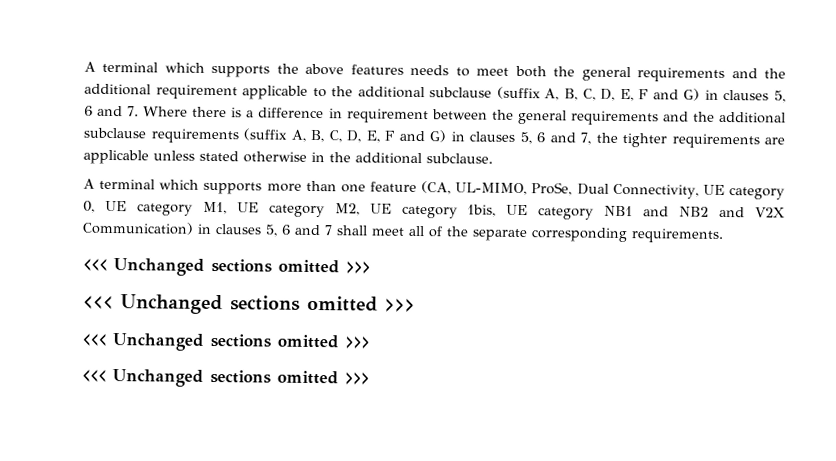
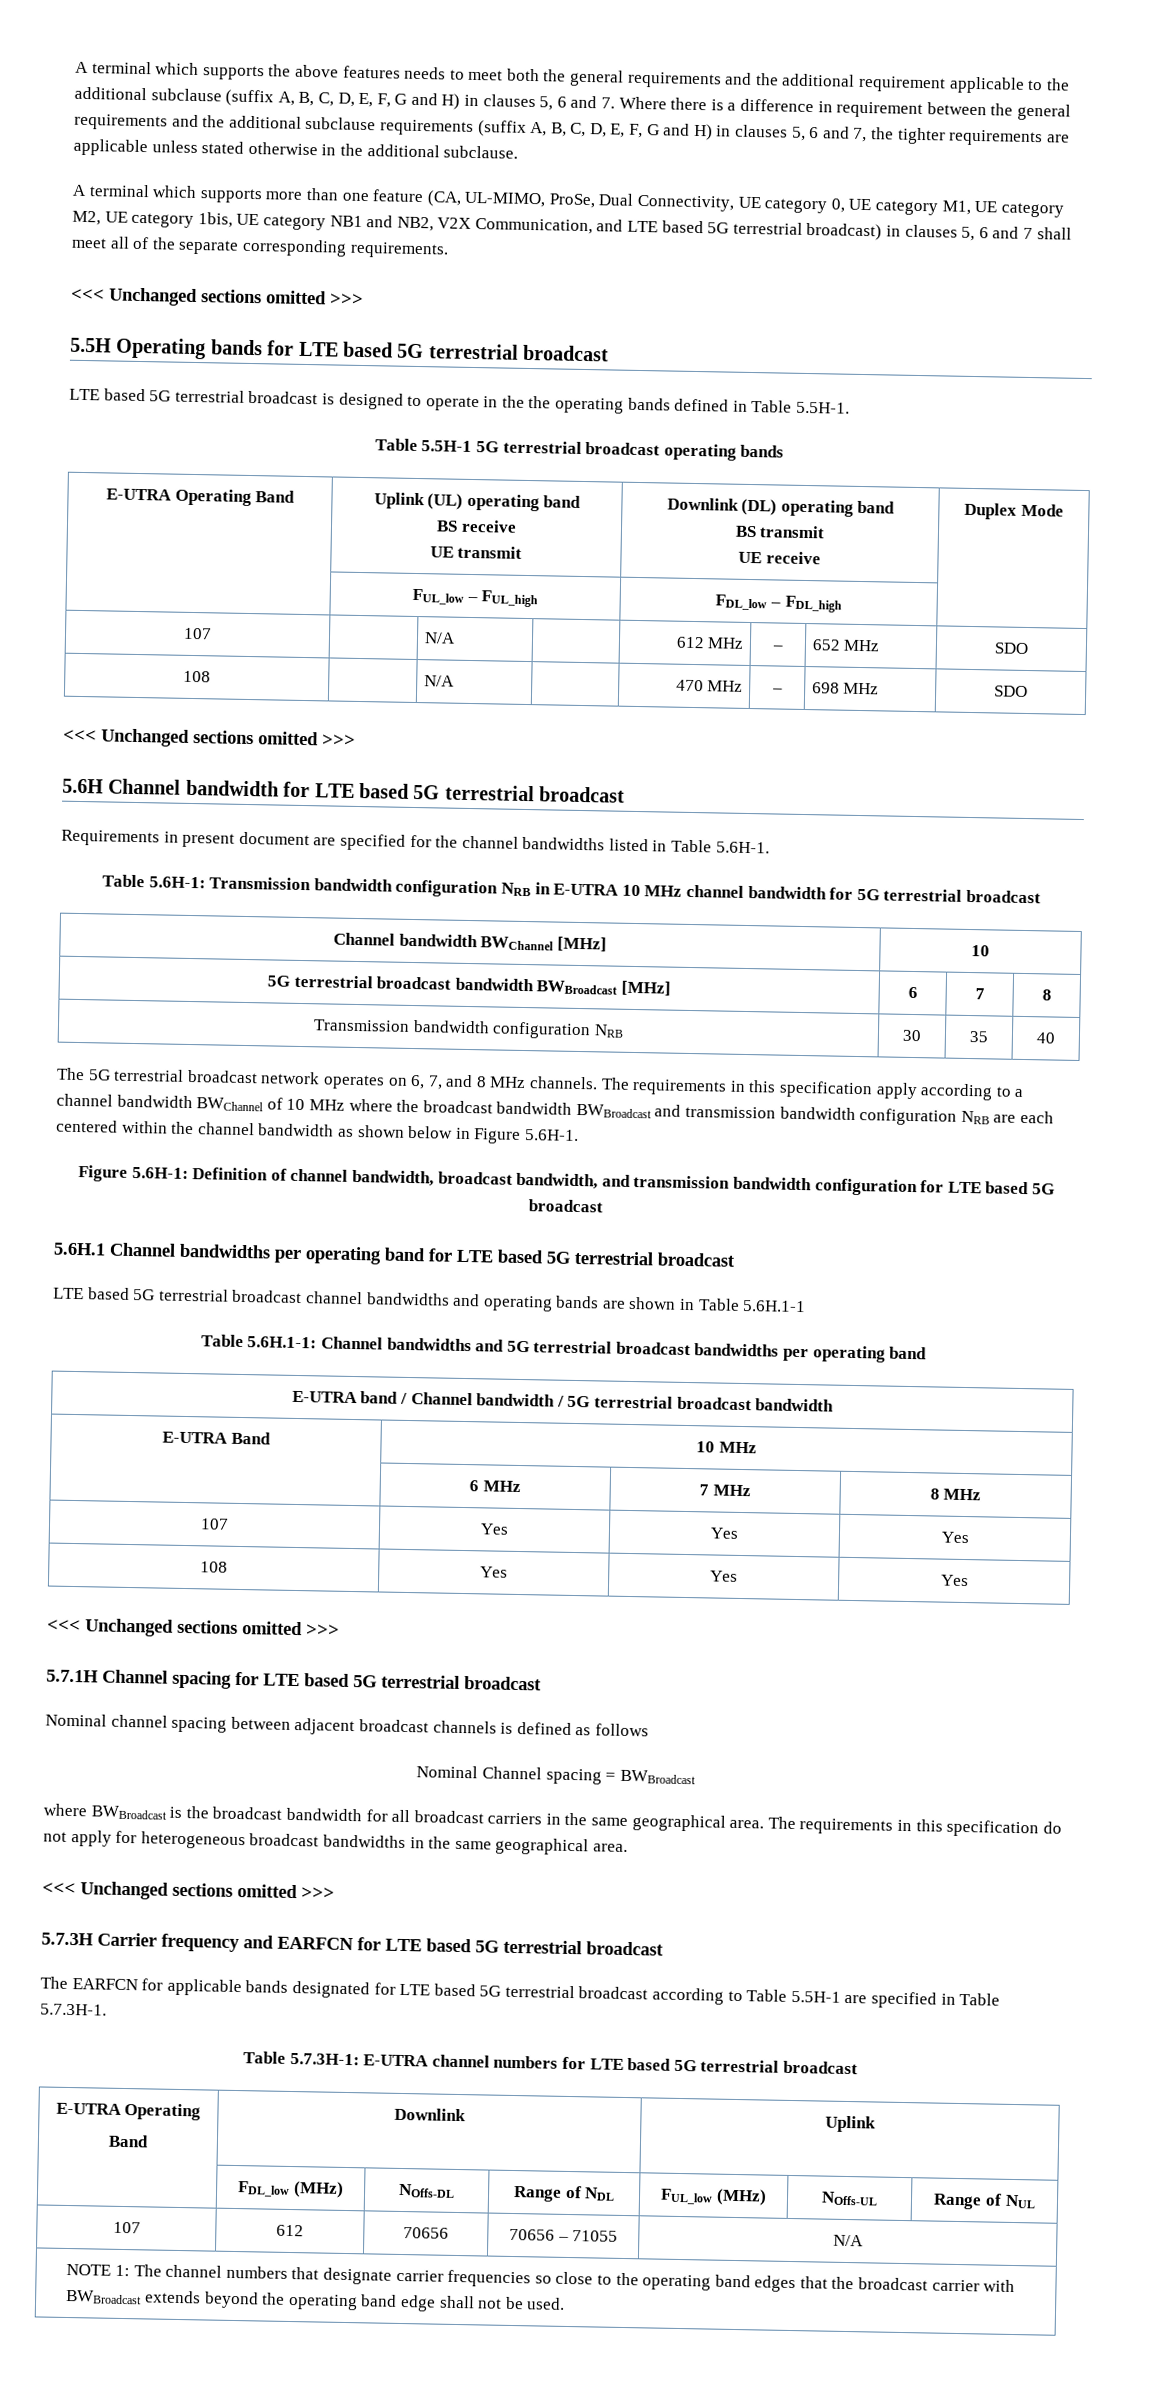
- A terminal which supports the above features needs to meet both the general requirements and the additional requirement applicable to the additional subclause (suffix A, B, C, D, E, F and G) in clauses 5, 6 and 7. Where there is a difference in requirement between the general requirements and the additional subclause requirements (suffix A, B, C, D, E, F and G) in clauses 5, 6 and 7, the tighter requirements are applicable unless stated otherwise in the additional subclause.
+ A terminal which supports the above features needs to meet both the general requirements and the additional requirement applicable to the additional subclause (suffix A, B, C, D, E, F, G and H) in clauses 5, 6 and 7. Where there is a difference in requirement between the general requirements and the additional subclause requirements (suffix A, B, C, D, E, F, G and H) in clauses 5, 6 and 7, the tighter requirements are applicable unless stated otherwise in the additional subclause.
- A terminal which supports more than one feature (CA, UL-MIMO, ProSe, Dual Connectivity, UE category 0, UE category M1, UE category M2, UE category 1bis, UE category NB1 and NB2 and V2X Communication) in clauses 5, 6 and 7 shall meet all of the separate corresponding requirements.
+ A terminal which supports more than one feature (CA, UL-MIMO, ProSe, Dual Connectivity, UE category 0, UE category M1, UE category M2, UE category 1bis, UE category NB1 and NB2, V2X Communication, and LTE based 5G terrestrial broadcast) in clauses 5, 6 and 7 shall meet all of the separate corresponding requirements.
  <<< Unchanged sections omitted >>>
+ 5.5H Operating bands for LTE based 5G terrestrial broadcast
+ LTE based 5G terrestrial broadcast is designed to operate in the the operating bands defined in Table 5.5H-1.
+ Table 5.5H-1 5G terrestrial broadcast operating bands
+ E-UTRA Operating Band | Uplink (UL) operating band
+ BS receive
+ UE transmit | Downlink (DL) operating band
+ BS transmit
+ UE receive | Duplex Mode
+ | FUL_low – FUL_high | FDL_low – FDL_high |
+ 107 | | N/A | | 612 MHz | – | 652 MHz | SDO
+ 108 | | N/A | | 470 MHz | – | 698 MHz | SDO
  <<< Unchanged sections omitted >>>
+ 5.6H Channel bandwidth for LTE based 5G terrestrial broadcast
+ Requirements in present document are specified for the channel bandwidths listed in Table 5.6H-1.
+ Table 5.6H-1: Transmission bandwidth configuration NRB in E-UTRA 10 MHz channel bandwidth for 5G terrestrial broadcast
+ Channel bandwidth BWChannel [MHz] | 10
+ 5G terrestrial broadcast bandwidth BWBroadcast [MHz] | 6 | 7 | 8
+ Transmission bandwidth configuration NRB | 30 | 35 | 40
+ The 5G terrestrial broadcast network operates on 6, 7, and 8 MHz channels. The requirements in this specification apply according to a channel bandwidth BWChannel of 10 MHz where the broadcast bandwidth BWBroadcast and transmission bandwidth configuration NRB are each centered within the channel bandwidth as shown below in Figure 5.6H-1.
+ Figure 5.6H-1: Definition of channel bandwidth, broadcast bandwidth, and transmission bandwidth configuration for LTE based 5G broadcast
+ 5.6H.1 Channel bandwidths per operating band for LTE based 5G terrestrial broadcast
+ LTE based 5G terrestrial broadcast channel bandwidths and operating bands are shown in Table 5.6H.1-1
+ Table 5.6H.1-1: Channel bandwidths and 5G terrestrial broadcast bandwidths per operating band
+ E-UTRA band / Channel bandwidth / 5G terrestrial broadcast bandwidth
+ E-UTRA Band | 10 MHz
+ | 6 MHz | 7 MHz | 8 MHz
+ 107 | Yes | Yes | Yes
+ 108 | Yes | Yes | Yes
  <<< Unchanged sections omitted >>>
+ 5.7.1H Channel spacing for LTE based 5G terrestrial broadcast
+ Nominal channel spacing between adjacent broadcast channels is defined as follows
+ Nominal Channel spacing = BWBroadcast
+ where BWBroadcast is the broadcast bandwidth for all broadcast carriers in the same geographical area. The requirements in this specification do not apply for heterogeneous broadcast bandwidths in the same geographical area.
  <<< Unchanged sections omitted >>>
+ 5.7.3H Carrier frequency and EARFCN for LTE based 5G terrestrial broadcast
+ The EARFCN for applicable bands designated for LTE based 5G terrestrial broadcast according to Table 5.5H-1 are specified in Table 5.7.3H-1.
+ Table 5.7.3H-1: E-UTRA channel numbers for LTE based 5G terrestrial broadcast
+ E-UTRA Operating
+ Band | Downlink | Uplink
+ | FDL_low (MHz) | NOffs-DL | Range of NDL | FUL_low (MHz) | NOffs-UL | Range of NUL
+ 107 | 612 | 70656 | 70656 – 71055 | N/A
+ NOTE 1: The channel numbers that designate carrier frequencies so close to the operating band edges that the broadcast carrier with BWBroadcast extends beyond the operating band edge shall not be used.

